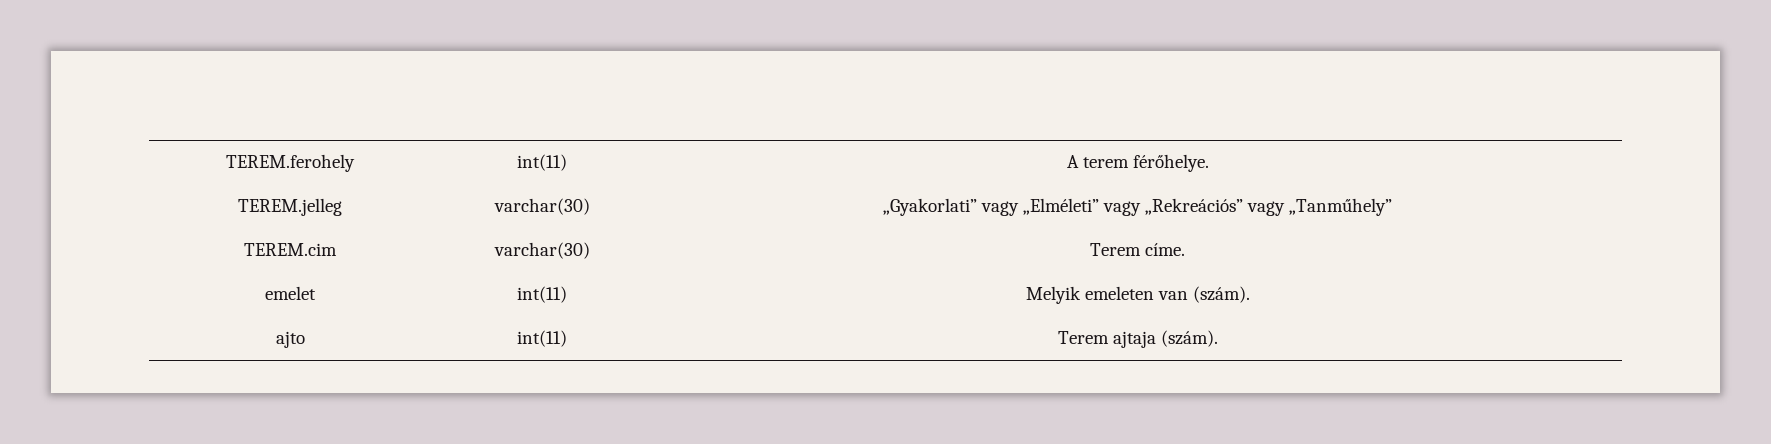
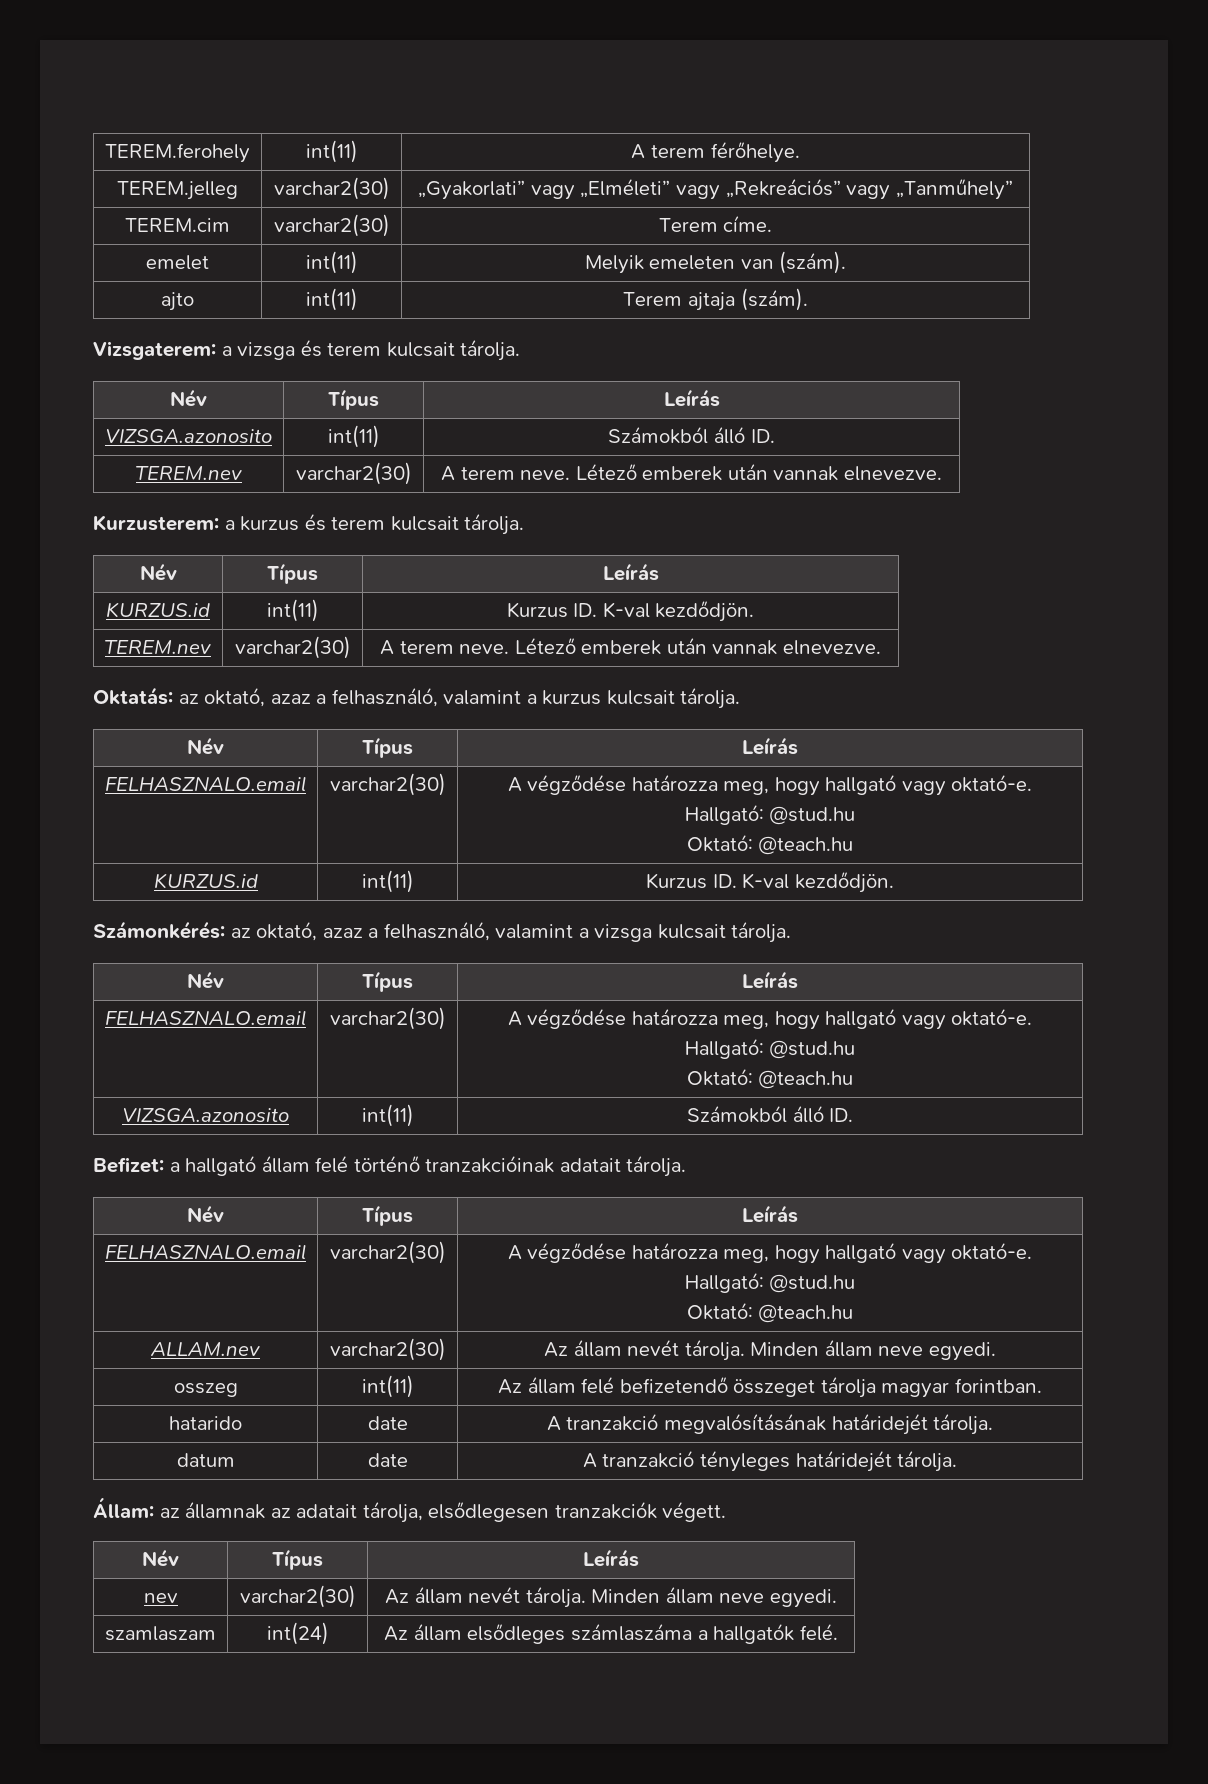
- TEREM.jelleg | varchar(30) | „Gyakorlati” vagy „Elméleti” vagy „Rekreációs” vagy „Tanműhely”
+ TEREM.jelleg | varchar2(30) | „Gyakorlati” vagy „Elméleti” vagy „Rekreációs” vagy „Tanműhely”
- TEREM.cim | varchar(30) | Terem címe.
+ TEREM.cim | varchar2(30) | Terem címe.
+ Vizsgaterem: a vizsga és terem kulcsait tárolja.
+ Név | Típus | Leírás
+ VIZSGA.azonosito | int(11) | Számokból álló ID.
+ TEREM.nev | varchar2(30) | A terem neve. Létező emberek után vannak elnevezve.
+ Kurzusterem: a kurzus és terem kulcsait tárolja.
+ Név | Típus | Leírás
+ KURZUS.id | int(11) | Kurzus ID. K-val kezdődjön.
+ TEREM.nev | varchar2(30) | A terem neve. Létező emberek után vannak elnevezve.
+ Oktatás: az oktató, azaz a felhasználó, valamint a kurzus kulcsait tárolja.
+ Név | Típus | Leírás
+ FELHASZNALO.email | varchar2(30) | A végződése határozza meg, hogy hallgató vagy oktató-e. Hallgató: @stud.hu
+ Oktató: @teach.hu
+ KURZUS.id | int(11) | Kurzus ID. K-val kezdődjön.
+ Számonkérés: az oktató, azaz a felhasználó, valamint a vizsga kulcsait tárolja.
+ Név | Típus | Leírás
+ FELHASZNALO.email | varchar2(30) | A végződése határozza meg, hogy hallgató vagy oktató-e. Hallgató: @stud.hu
+ Oktató: @teach.hu
+ VIZSGA.azonosito | int(11) | Számokból álló ID.
+ Befizet: a hallgató állam felé történő tranzakcióinak adatait tárolja.
+ Név | Típus | Leírás
+ FELHASZNALO.email | varchar2(30) | A végződése határozza meg, hogy hallgató vagy oktató-e. Hallgató: @stud.hu
+ Oktató: @teach.hu
+ ALLAM.nev | varchar2(30) | Az állam nevét tárolja. Minden állam neve egyedi.
+ osszeg | int(11) | Az állam felé befizetendő összeget tárolja magyar forintban.
+ hatarido | date | A tranzakció megvalósításának határidejét tárolja.
+ datum | date | A tranzakció tényleges határidejét tárolja.
+ Állam: az államnak az adatait tárolja, elsődlegesen tranzakciók végett.
+ Név | Típus | Leírás
+ nev | varchar2(30) | Az állam nevét tárolja. Minden állam neve egyedi.
+ szamlaszam | int(24) | Az állam elsődleges számlaszáma a hallgatók felé.

